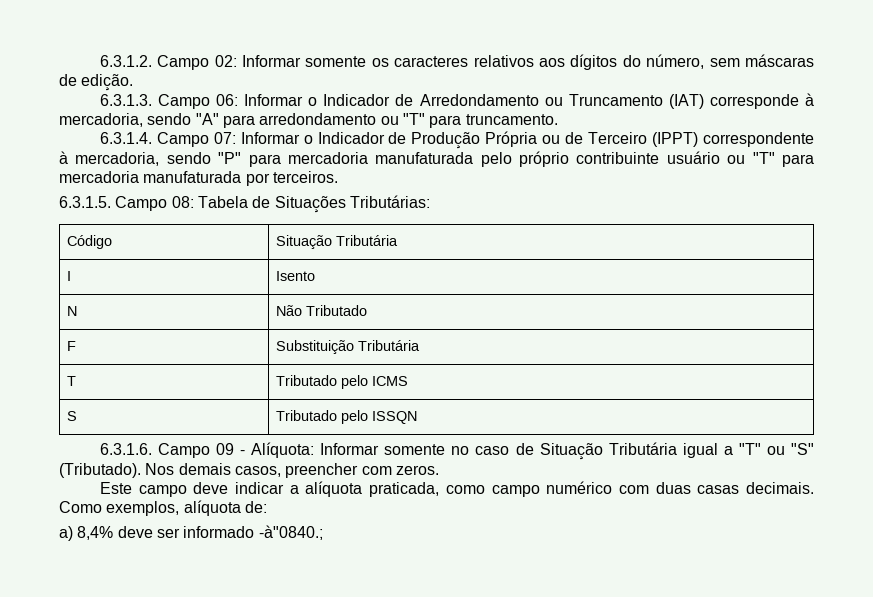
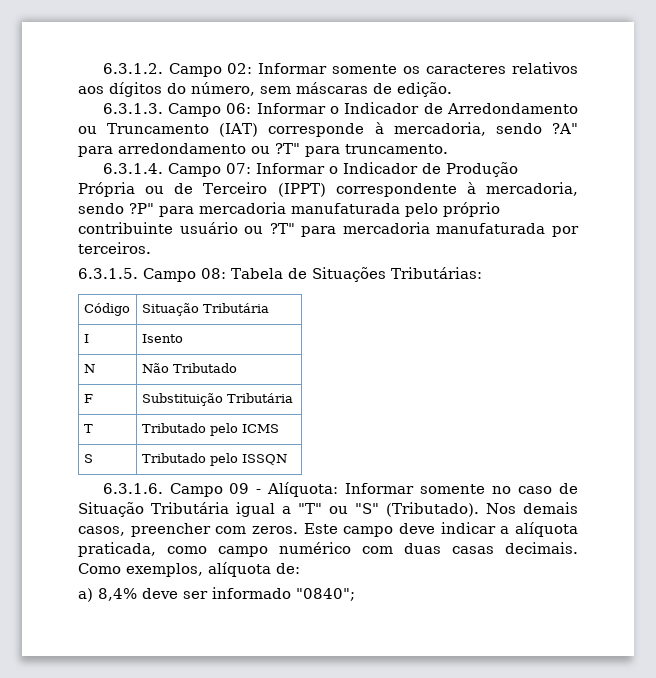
- 6.3.1.3. Campo 06: Informar o Indicador de Arredondamento ou Truncamento (IAT) corresponde à mercadoria, sendo "A" para arredondamento ou "T" para truncamento.
+ 6.3.1.3. Campo 06: Informar o Indicador de Arredondamento ou Truncamento (IAT) corresponde à mercadoria, sendo ?A" para arredondamento ou ?T" para truncamento.
- 6.3.1.4. Campo 07: Informar o Indicador de Produção Própria ou de Terceiro (IPPT) correspondente à mercadoria, sendo "P" para mercadoria manufaturada pelo próprio contribuinte usuário ou "T" para mercadoria manufaturada por terceiros.
+ 6.3.1.4. Campo 07: Informar o Indicador de Produção Própria ou de Terceiro (IPPT) correspondente à mercadoria, sendo ?P" para mercadoria manufaturada pelo próprio contribuinte usuário ou ?T" para mercadoria manufaturada por terceiros.
- Nos demais casos, preencher com zeros.
- Este campo deve indicar a alíquota praticada, como campo numérico com duas casas decimais.
+ Nos demais casos, preencher com zeros. Este campo deve indicar a alíquota praticada, como campo numérico com duas casas decimais.
- a) 8,4% deve ser informado -à"0840.;
+ a) 8,4% deve ser informado "0840";

